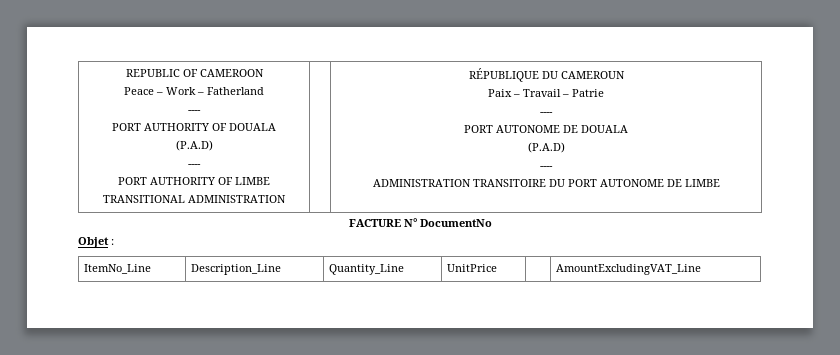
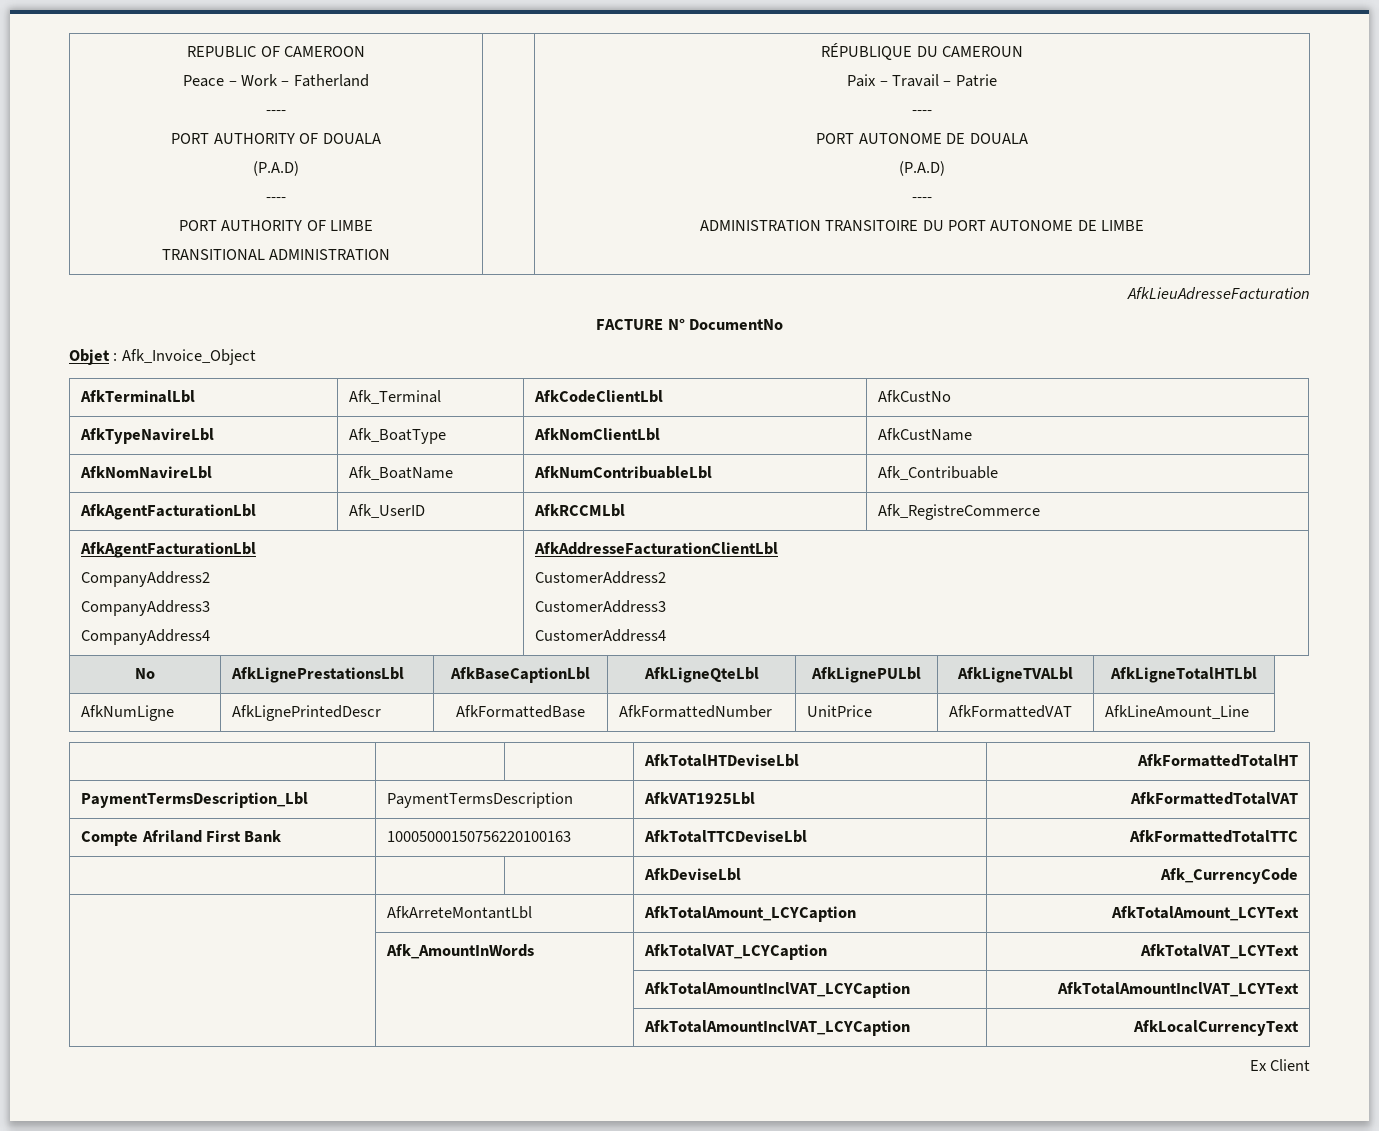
+ AfkLieuAdresseFacturation
- Objet :
- ItemNo_Line | Description_Line | Quantity_Line | UnitPrice | | AmountExcludingVAT_Line
+ Objet : Afk_Invoice_Object
+ AfkTerminalLbl | Afk_Terminal | AfkCodeClientLbl | AfkCustNo
+ AfkTypeNavireLbl | Afk_BoatType | AfkNomClientLbl | AfkCustName
+ AfkNomNavireLbl | Afk_BoatName | AfkNumContribuableLbl | Afk_Contribuable
+ AfkAgentFacturationLbl | Afk_UserID | AfkRCCMLbl | Afk_RegistreCommerce
+ AfkAgentFacturationLbl
+ CompanyAddress2
+ CompanyAddress3
+ CompanyAddress4 | AfkAddresseFacturationClientLbl
+ CustomerAddress2
+ CustomerAddress3
+ CustomerAddress4
+ No | AfkLignePrestationsLbl | AfkBaseCaptionLbl | AfkLigneQteLbl | AfkLignePULbl | AfkLigneTVALbl | AfkLigneTotalHTLbl
+ AfkNumLigne | AfkLignePrintedDescr | AfkFormattedBase | AfkFormattedNumber | UnitPrice | AfkFormattedVAT | AfkLineAmount_Line
+ | | | AfkTotalHTDeviseLbl | AfkFormattedTotalHT
+ PaymentTermsDescription_Lbl | PaymentTermsDescription | AfkVAT1925Lbl | AfkFormattedTotalVAT
+ Compte Afriland First Bank | 10005000150756220100163 | AfkTotalTTCDeviseLbl | AfkFormattedTotalTTC
+ | | | AfkDeviseLbl | Afk_CurrencyCode
+ | AfkArreteMontantLbl | AfkTotalAmount_LCYCaption | AfkTotalAmount_LCYText
+ | Afk_AmountInWords | AfkTotalVAT_LCYCaption | AfkTotalVAT_LCYText
+ | | AfkTotalAmountInclVAT_LCYCaption | AfkTotalAmountInclVAT_LCYText
+ | | AfkTotalAmountInclVAT_LCYCaption | AfkLocalCurrencyText
+ Ex Client

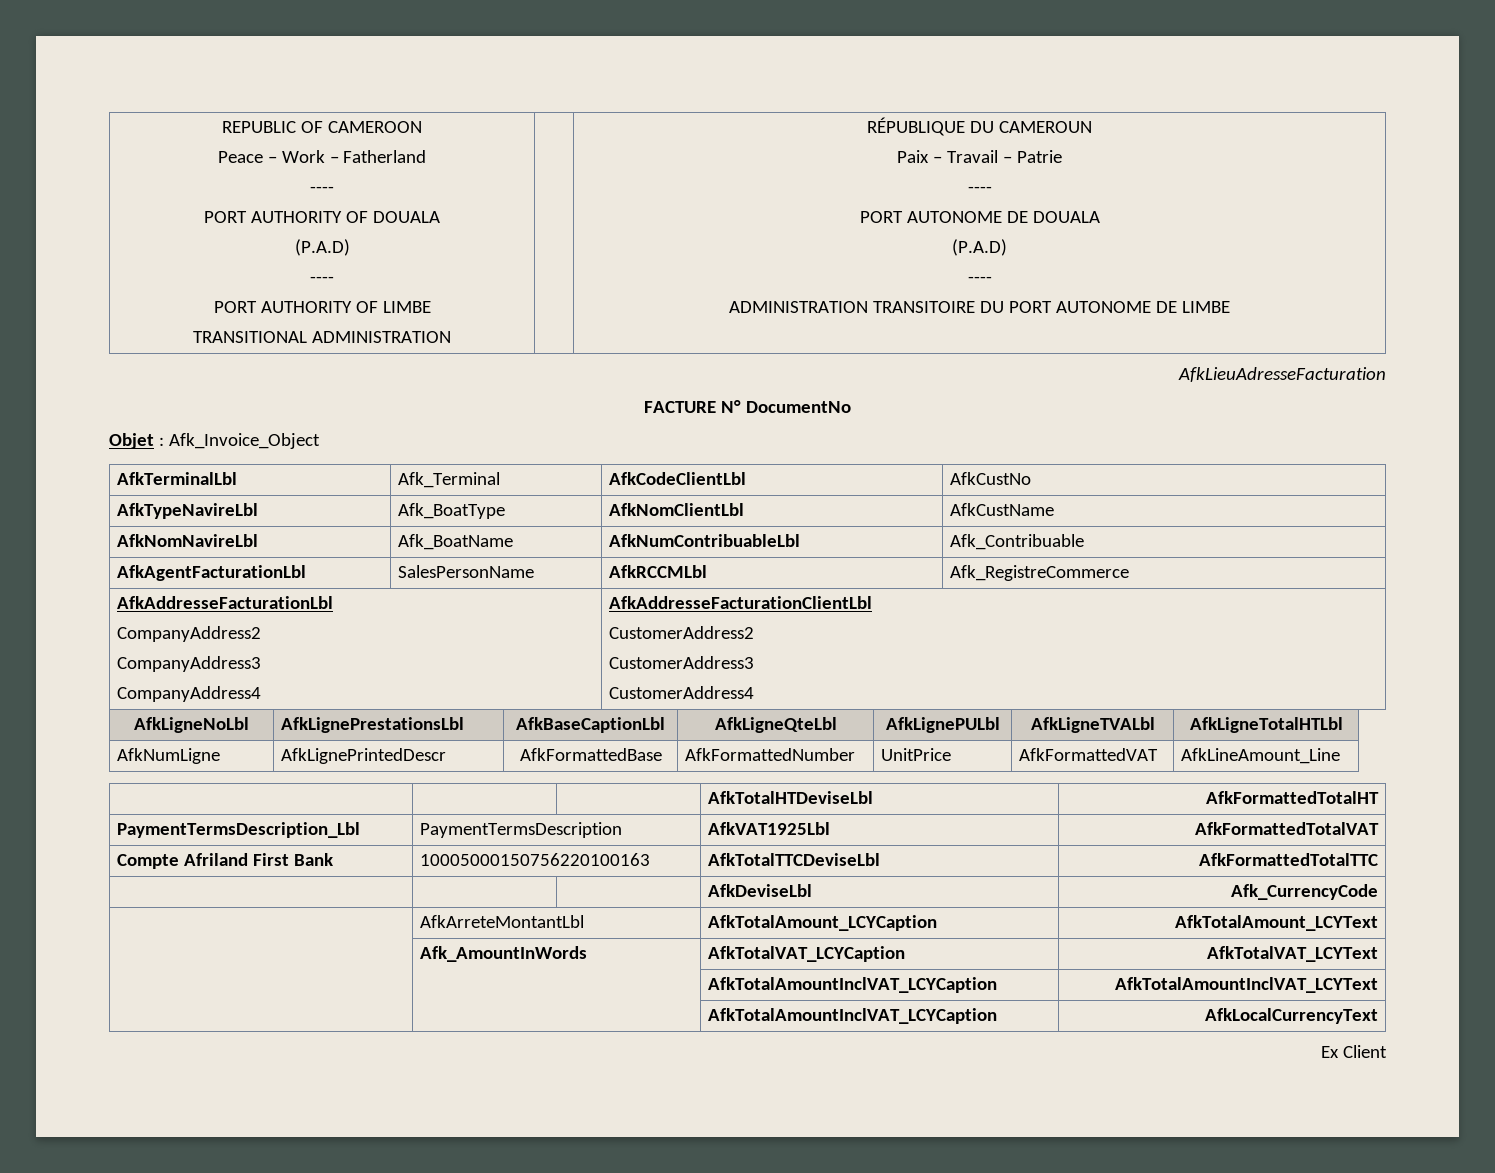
- AfkAgentFacturationLbl | Afk_UserID | AfkRCCMLbl | Afk_RegistreCommerce
- AfkAgentFacturationLbl
+ AfkAgentFacturationLbl | SalesPersonName | AfkRCCMLbl | Afk_RegistreCommerce
+ AfkAddresseFacturationLbl
- No | AfkLignePrestationsLbl | AfkBaseCaptionLbl | AfkLigneQteLbl | AfkLignePULbl | AfkLigneTVALbl | AfkLigneTotalHTLbl
+ AfkLigneNoLbl | AfkLignePrestationsLbl | AfkBaseCaptionLbl | AfkLigneQteLbl | AfkLignePULbl | AfkLigneTVALbl | AfkLigneTotalHTLbl

